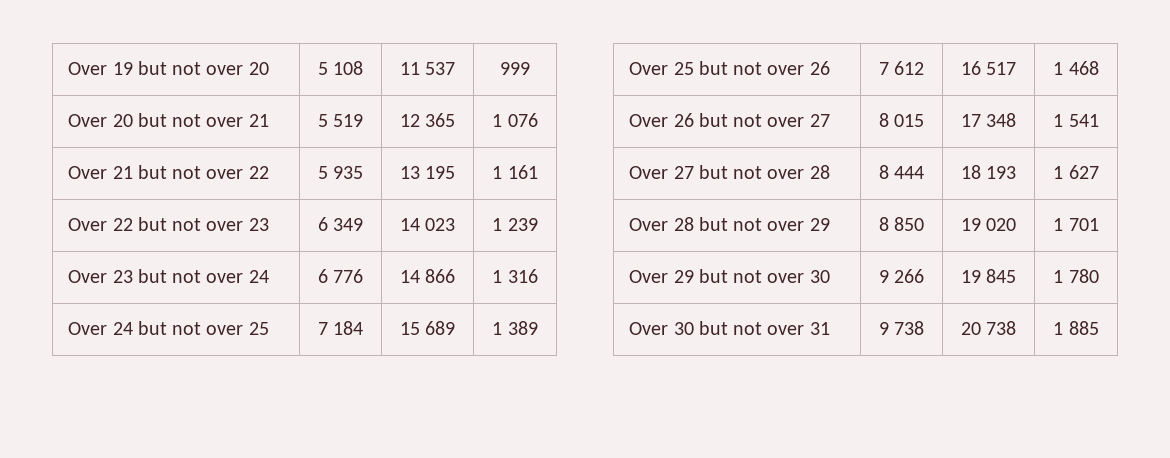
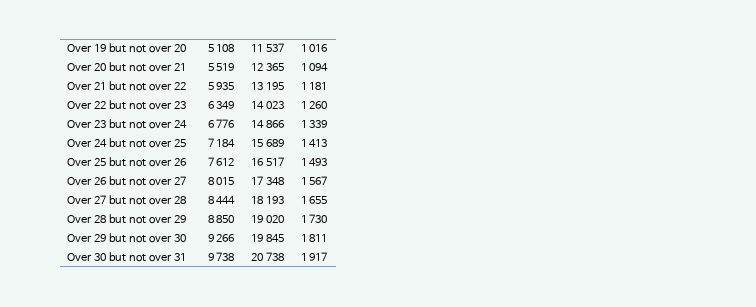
- Over 19 but not over 20 | 5 108 | 11 537 | 999
+ Over 19 but not over 20 | 5 108 | 11 537 | 1 016
- Over 20 but not over 21 | 5 519 | 12 365 | 1 076
+ Over 20 but not over 21 | 5 519 | 12 365 | 1 094
- Over 21 but not over 22 | 5 935 | 13 195 | 1 161
+ Over 21 but not over 22 | 5 935 | 13 195 | 1 181
- Over 22 but not over 23 | 6 349 | 14 023 | 1 239
+ Over 22 but not over 23 | 6 349 | 14 023 | 1 260
- Over 23 but not over 24 | 6 776 | 14 866 | 1 316
+ Over 23 but not over 24 | 6 776 | 14 866 | 1 339
- Over 24 but not over 25 | 7 184 | 15 689 | 1 389
+ Over 24 but not over 25 | 7 184 | 15 689 | 1 413
- Over 25 but not over 26 | 7 612 | 16 517 | 1 468
+ Over 25 but not over 26 | 7 612 | 16 517 | 1 493
- Over 26 but not over 27 | 8 015 | 17 348 | 1 541
+ Over 26 but not over 27 | 8 015 | 17 348 | 1 567
- Over 27 but not over 28 | 8 444 | 18 193 | 1 627
+ Over 27 but not over 28 | 8 444 | 18 193 | 1 655
- Over 28 but not over 29 | 8 850 | 19 020 | 1 701
+ Over 28 but not over 29 | 8 850 | 19 020 | 1 730
- Over 29 but not over 30 | 9 266 | 19 845 | 1 780
+ Over 29 but not over 30 | 9 266 | 19 845 | 1 811
- Over 30 but not over 31 | 9 738 | 20 738 | 1 885
+ Over 30 but not over 31 | 9 738 | 20 738 | 1 917

